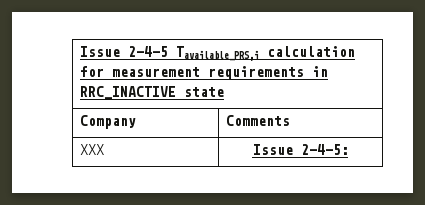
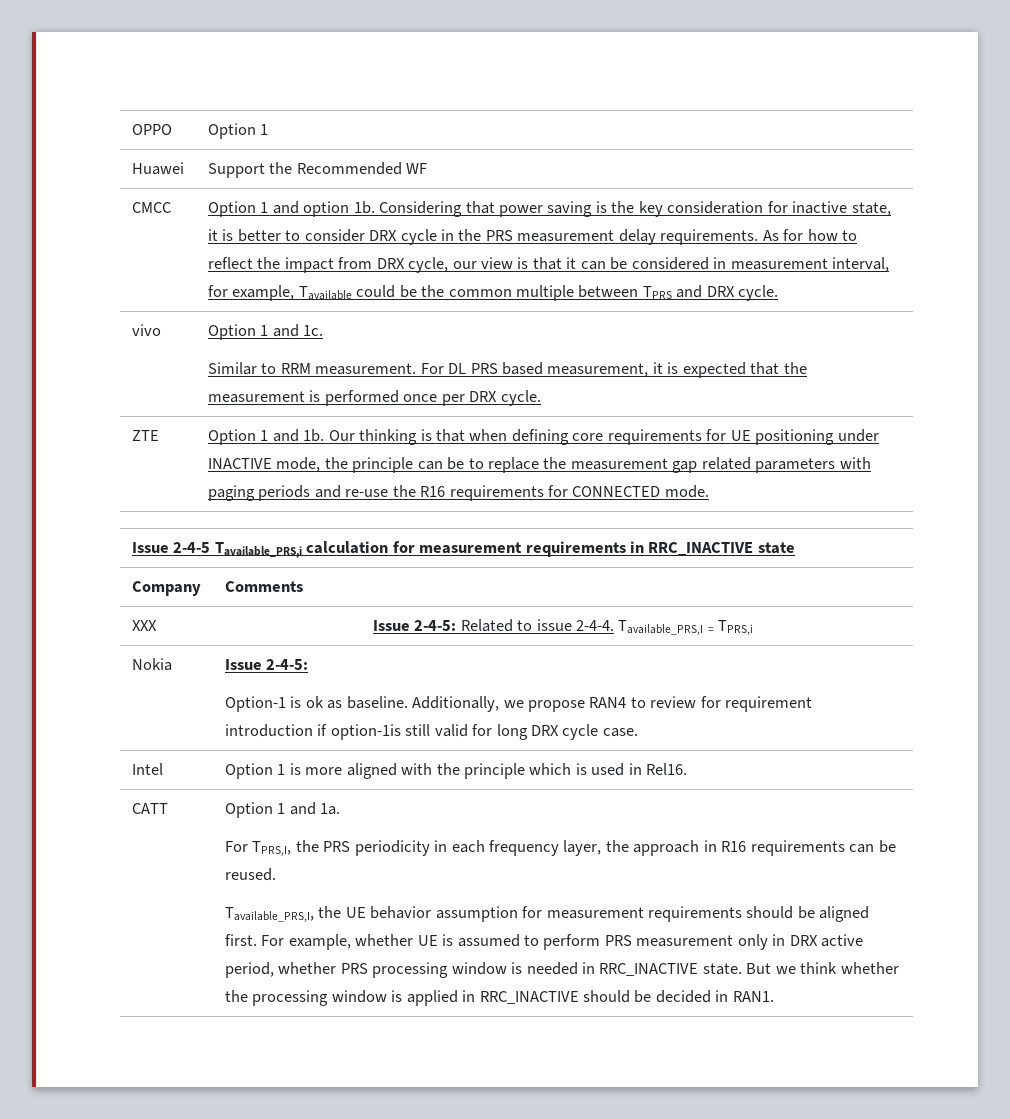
+ OPPO | Option 1
+ Huawei | Support the Recommended WF
+ CMCC | Option 1 and option 1b. Considering that power saving is the key consideration for inactive state, it is better to consider DRX cycle in the PRS measurement delay requirements. As for how to reflect the impact from DRX cycle, our view is that it can be considered in measurement interval, for example, Tavailable could be the common multiple between TPRS and DRX cycle.
+ vivo | Option 1 and 1c.
+ Similar to RRM measurement. For DL PRS based measurement, it is expected that the measurement is performed once per DRX cycle.
+ ZTE | Option 1 and 1b. Our thinking is that when defining core requirements for UE positioning under INACTIVE mode, the principle can be to replace the measurement gap related parameters with paging periods and re-use the R16 requirements for CONNECTED mode.
- XXX | Issue 2-4-5:
+ XXX | Issue 2-4-5: Related to issue 2-4-4. Tavailable_PRS,I = TPRS,i
+ Nokia | Issue 2-4-5:
+ Option-1 is ok as baseline. Additionally, we propose RAN4 to review for requirement introduction if option-1is still valid for long DRX cycle case.
+ Intel | Option 1 is more aligned with the principle which is used in Rel16.
+ CATT | Option 1 and 1a.
+ For TPRS,I, the PRS periodicity in each frequency layer, the approach in R16 requirements can be reused.
+ Tavailable_PRS,I, the UE behavior assumption for measurement requirements should be aligned first. For example, whether UE is assumed to perform PRS measurement only in DRX active period, whether PRS processing window is needed in RRC_INACTIVE state. But we think whether the processing window is applied in RRC_INACTIVE should be decided in RAN1.

